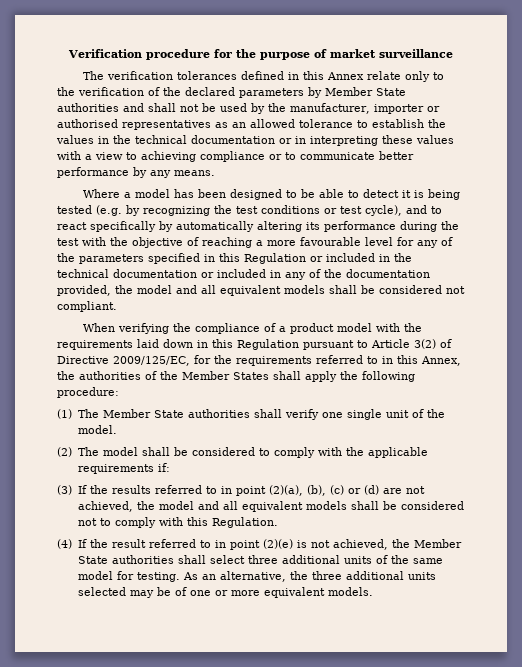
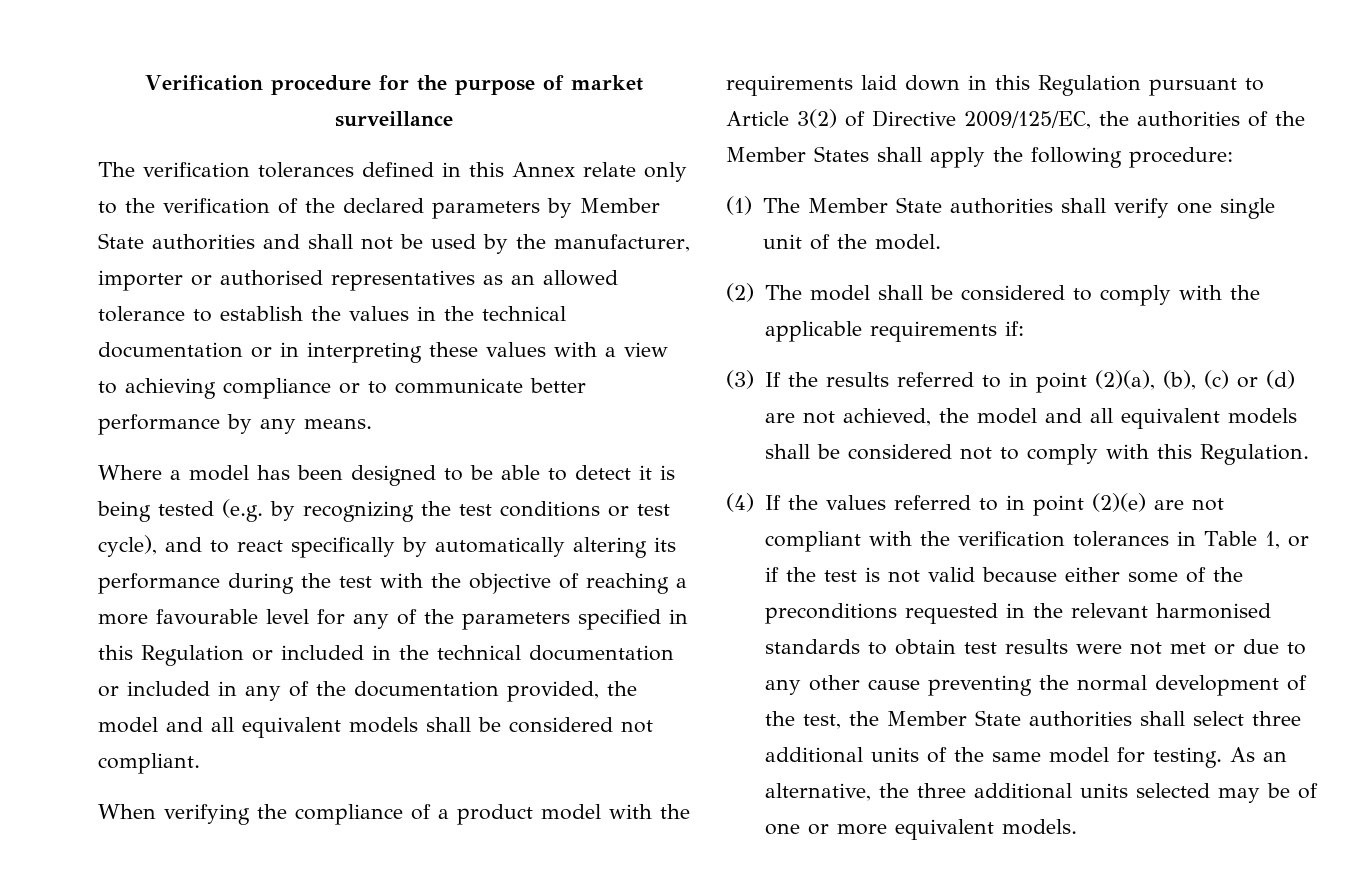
- When verifying the compliance of a product model with the requirements laid down in this Regulation pursuant to Article 3(2) of Directive 2009/125/EC, for the requirements referred to in this Annex, the authorities of the Member States shall apply the following procedure:
+ When verifying the compliance of a product model with the requirements laid down in this Regulation pursuant to Article 3(2) of Directive 2009/125/EC, the authorities of the Member States shall apply the following procedure:
- (4) If the result referred to in point (2)(e) is not achieved, the Member State authorities shall select three additional units of the same model for testing.
+ (4) If the values referred to in point (2)(e) are not compliant with the verification tolerances in Table 1, or if the test is not valid because either some of the preconditions requested in the relevant harmonised standards to obtain test results were not met or due to any other cause preventing the normal development of the test, the Member State authorities shall select three additional units of the same model for testing.

